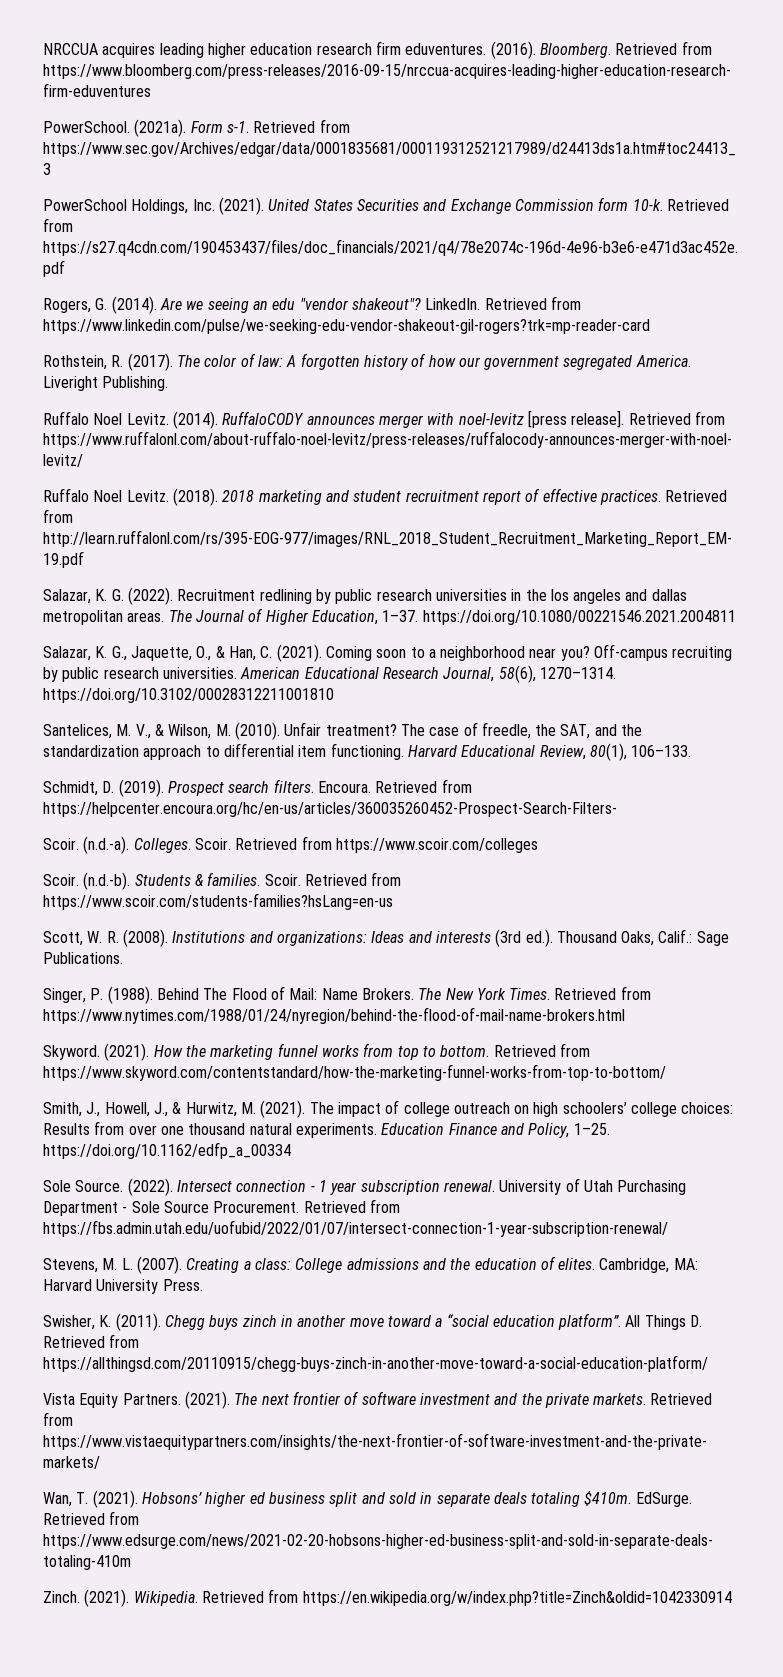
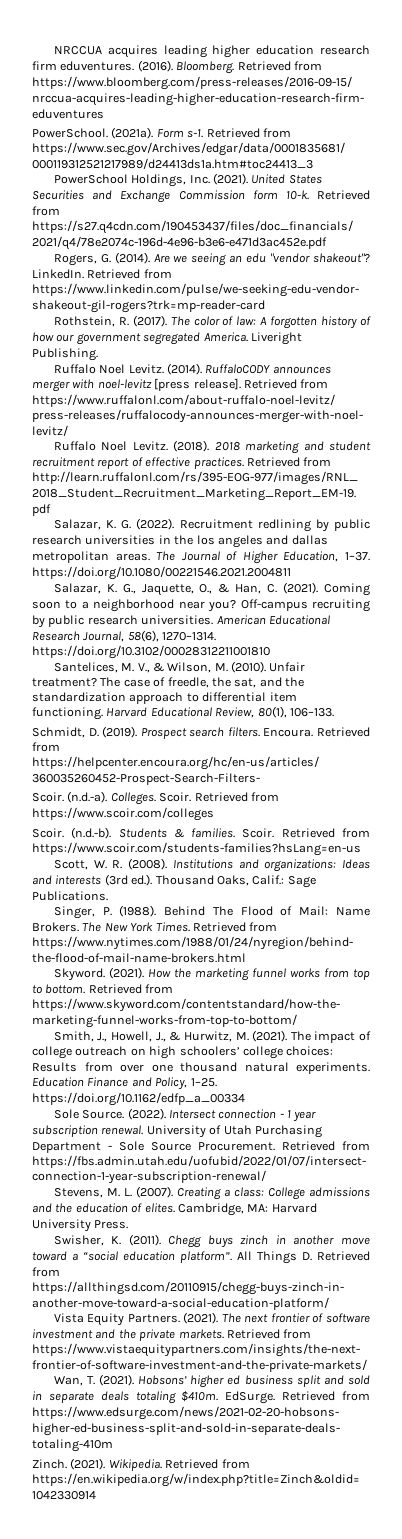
- The case of freedle, the SAT, and the standardization approach to differential item functioning.
+ The case of freedle, the sat, and the standardization approach to differential item functioning.

